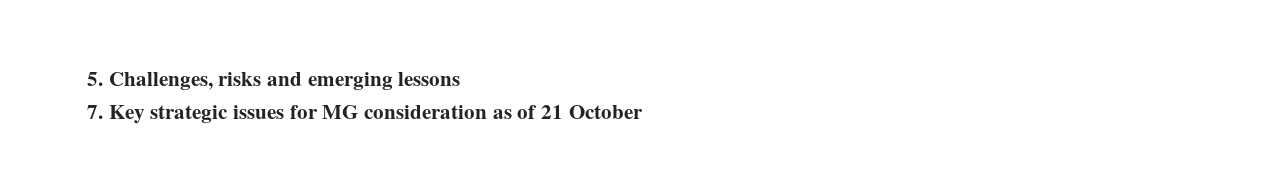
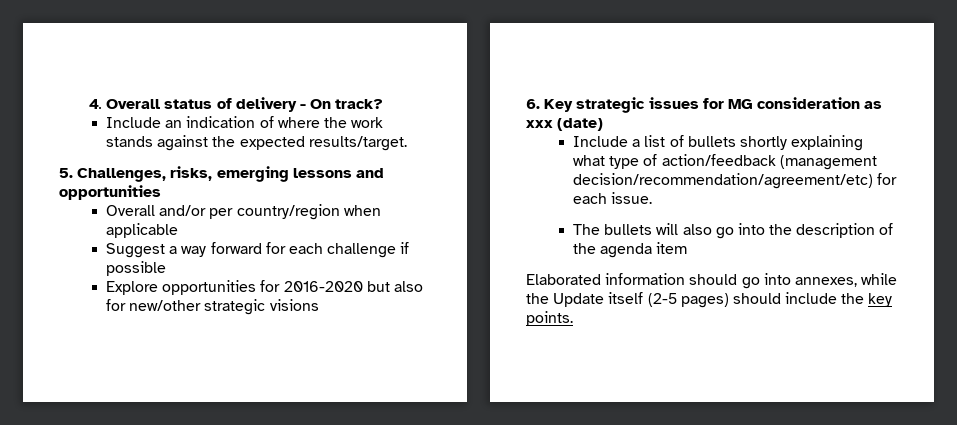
- 5. Challenges, risks and emerging lessons
- 7. Key strategic issues for MG consideration as of 21 October
+ 4. Overall status of delivery - On track?
+ Include an indication of where the work stands against the expected results/target.
+ 5. Challenges, risks, emerging lessons and opportunities
+ Overall and/or per country/region when applicable
+ Suggest a way forward for each challenge if possible
+ Explore opportunities for 2016-2020 but also for new/other strategic visions
+ 6. Key strategic issues for MG consideration as xxx (date)
+ Include a list of bullets shortly explaining what type of action/feedback (management decision/recommendation/agreement/etc) for each issue.
+ The bullets will also go into the description of the agenda item
+ Elaborated information should go into annexes, while the Update itself (2-5 pages) should include the key points.

